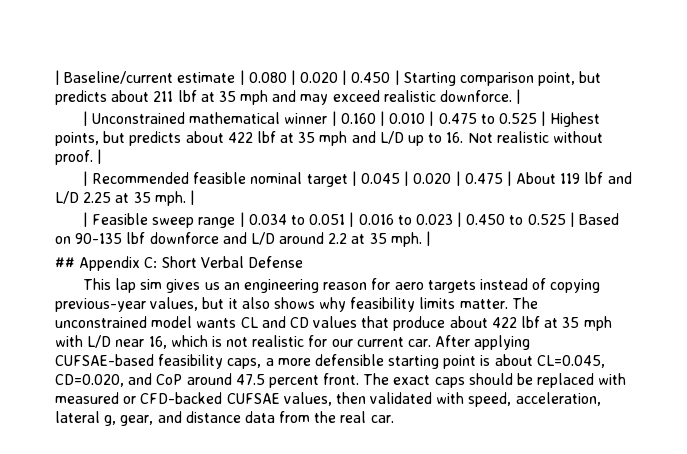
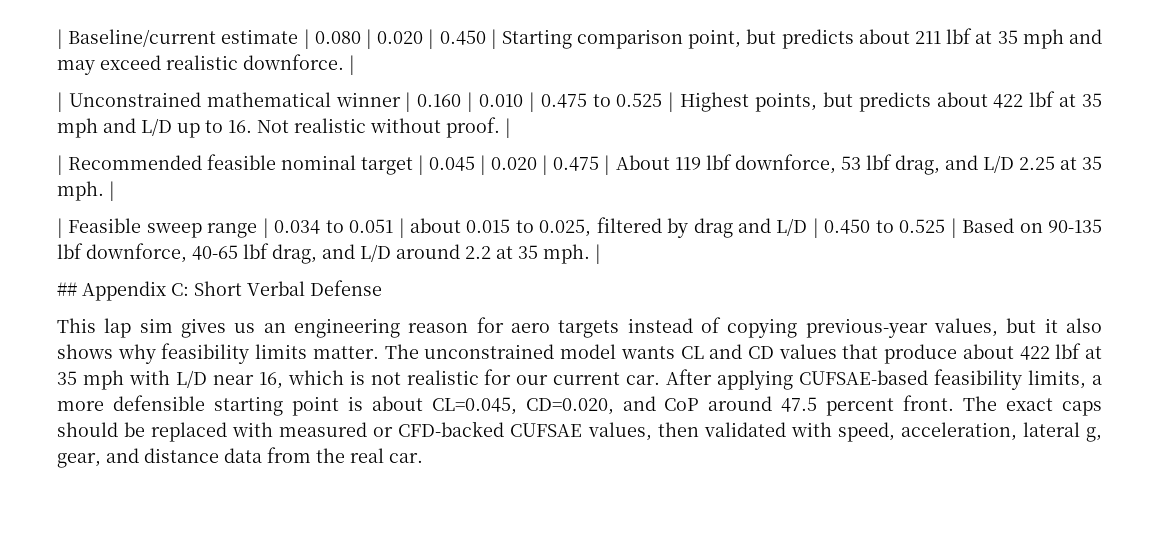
- | Recommended feasible nominal target | 0.045 | 0.020 | 0.475 | About 119 lbf and L/D 2.25 at 35 mph.
+ | Recommended feasible nominal target | 0.045 | 0.020 | 0.475 | About 119 lbf downforce, 53 lbf drag, and L/D 2.25 at 35 mph.
- | Feasible sweep range | 0.034 to 0.051 | 0.016 to 0.023 | 0.450 to 0.525 | Based on 90-135 lbf downforce and L/D around 2.2 at 35 mph.
+ | Feasible sweep range | 0.034 to 0.051 | about 0.015 to 0.025, filtered by drag and L/D | 0.450 to 0.525 | Based on 90-135 lbf downforce, 40-65 lbf drag, and L/D around 2.2 at 35 mph.
- After applying CUFSAE-based feasibility caps, a more defensible starting point is about CL=0.045, CD=0.020, and CoP around 47.5 percent front.
+ After applying CUFSAE-based feasibility limits, a more defensible starting point is about CL=0.045, CD=0.020, and CoP around 47.5 percent front.

